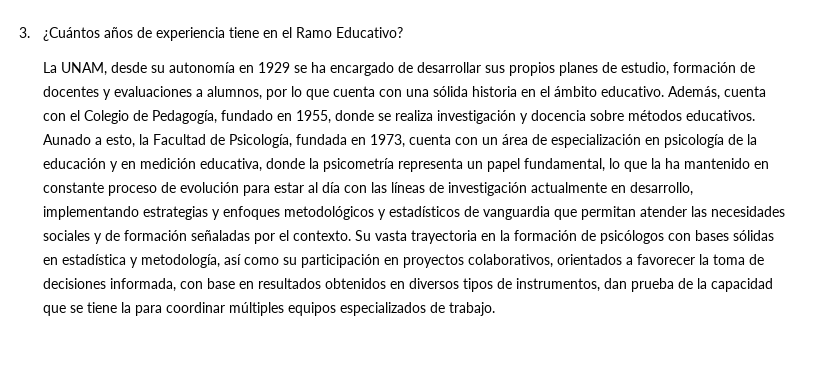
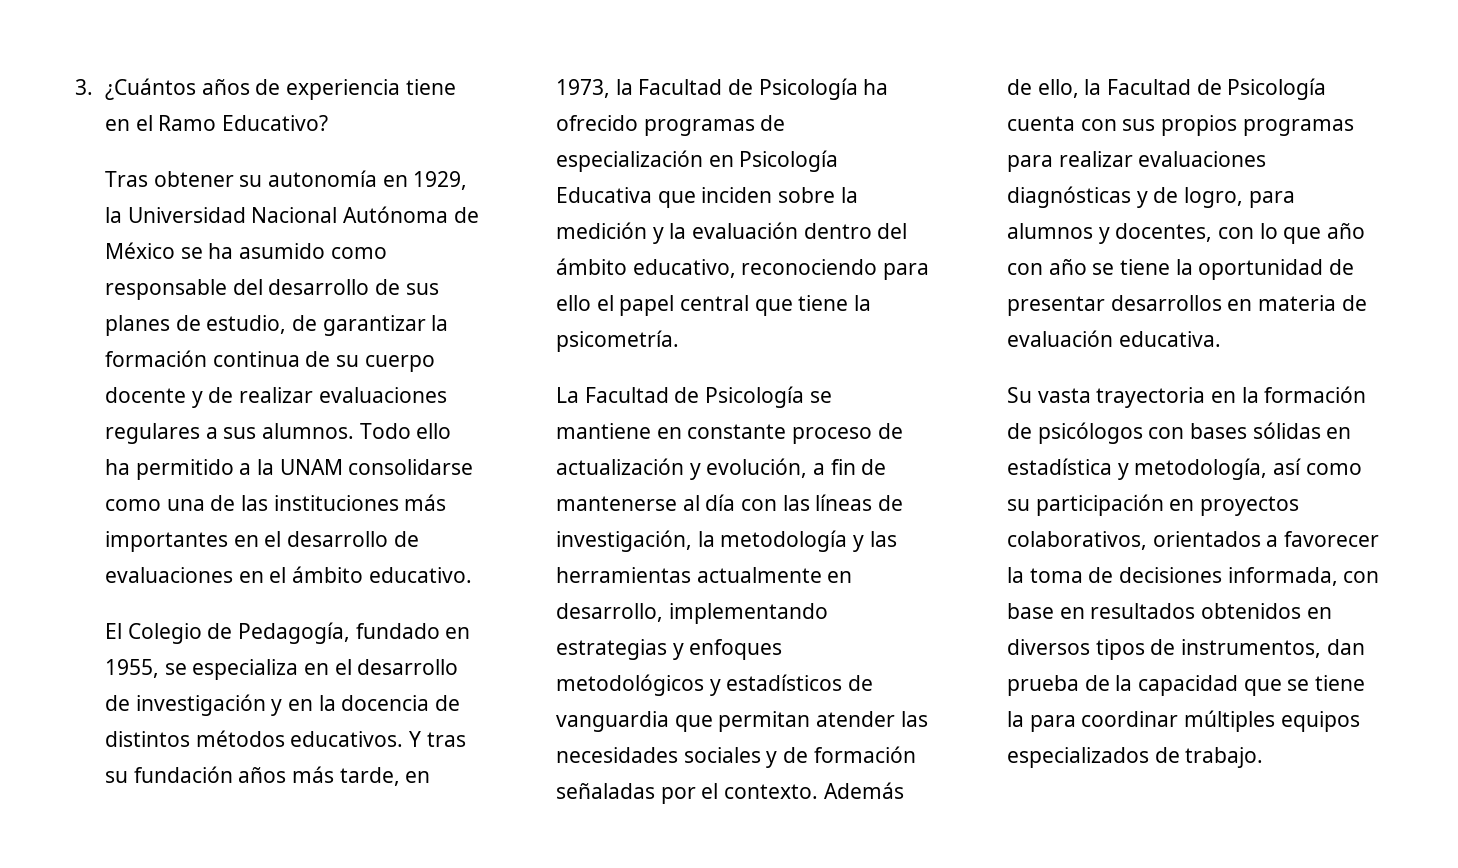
- La UNAM, desde su autonomía en 1929 se ha encargado de desarrollar sus propios planes de estudio, formación de docentes y evaluaciones a alumnos, por lo que cuenta con una sólida historia en el ámbito educativo. Además, cuenta con el Colegio de Pedagogía, fundado en 1955, donde se realiza investigación y docencia sobre métodos educativos. Aunado a esto, la Facultad de Psicología, fundada en 1973, cuenta con un área de especialización en psicología de la educación y en medición educativa, donde la psicometría representa un papel fundamental, lo que la ha mantenido en constante proceso de evolución para estar al día con las líneas de investigación actualmente en desarrollo, implementando estrategias y enfoques metodológicos y estadísticos de vanguardia que permitan atender las necesidades sociales y de formación señaladas por el contexto. Su vasta trayectoria en la formación de psicólogos con bases sólidas en estadística y metodología, así como su participación en proyectos colaborativos, orientados a favorecer la toma de decisiones informada, con base en resultados obtenidos en diversos tipos de instrumentos, dan prueba de la capacidad que se tiene la para coordinar múltiples equipos especializados de trabajo.
+ Tras obtener su autonomía en 1929, la Universidad Nacional Autónoma de México se ha asumido como responsable del desarrollo de sus planes de estudio, de garantizar la formación continua de su cuerpo docente y de realizar evaluaciones regulares a sus alumnos. Todo ello ha permitido a la UNAM consolidarse como una de las instituciones más importantes en el desarrollo de evaluaciones en el ámbito educativo.
+ El Colegio de Pedagogía, fundado en 1955, se especializa en el desarrollo de investigación y en la docencia de distintos métodos educativos. Y tras su fundación años más tarde, en 1973, la Facultad de Psicología ha ofrecido programas de especialización en Psicología Educativa que inciden sobre la medición y la evaluación dentro del ámbito educativo, reconociendo para ello el papel central que tiene la psicometría.
+ La Facultad de Psicología se mantiene en constante proceso de actualización y evolución, a fin de mantenerse al día con las líneas de investigación, la metodología y las herramientas actualmente en desarrollo, implementando estrategias y enfoques metodológicos y estadísticos de vanguardia que permitan atender las necesidades sociales y de formación señaladas por el contexto. Además de ello, la Facultad de Psicología cuenta con sus propios programas para realizar evaluaciones diagnósticas y de logro, para alumnos y docentes, con lo que año con año se tiene la oportunidad de presentar desarrollos en materia de evaluación educativa.
+ Su vasta trayectoria en la formación de psicólogos con bases sólidas en estadística y metodología, así como su participación en proyectos colaborativos, orientados a favorecer la toma de decisiones informada, con base en resultados obtenidos en diversos tipos de instrumentos, dan prueba de la capacidad que se tiene la para coordinar múltiples equipos especializados de trabajo.

